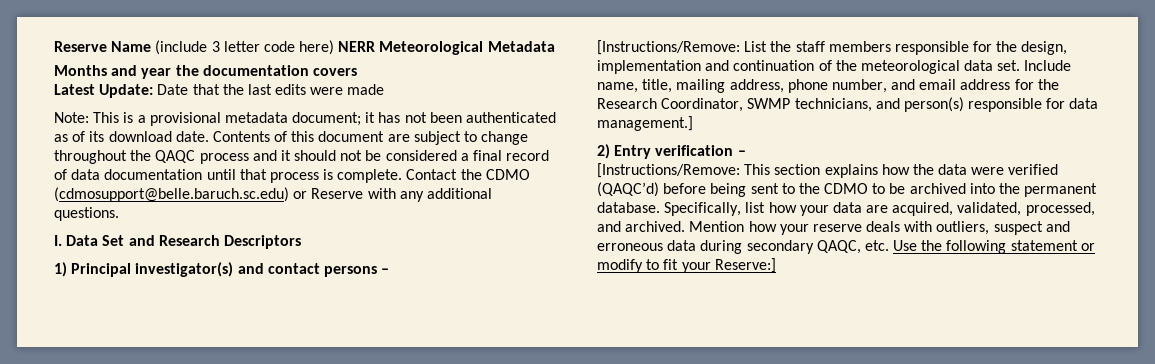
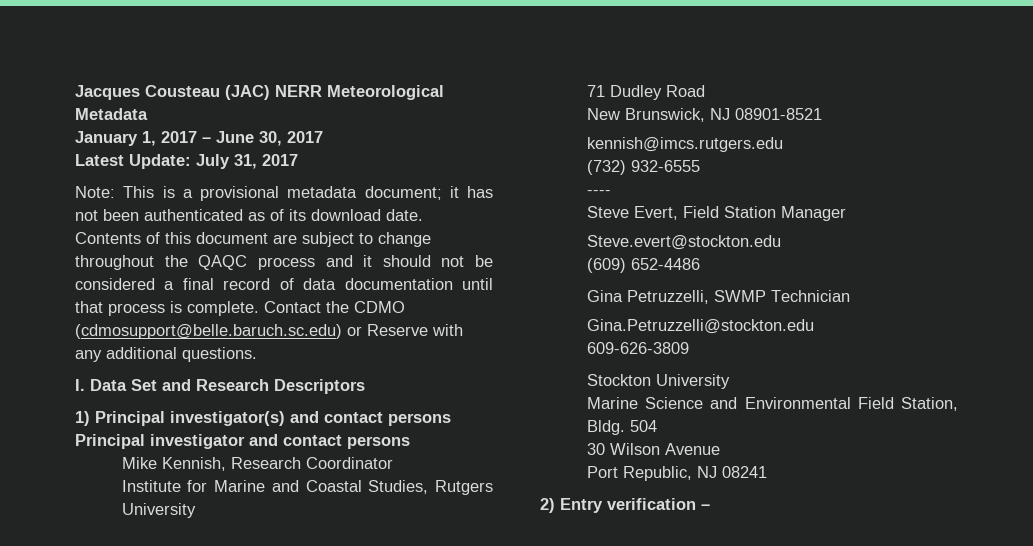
- Reserve Name (include 3 letter code here) NERR Meteorological Metadata
- Months and year the documentation covers
- Latest Update: Date that the last edits were made
+ Jacques Cousteau (JAC) NERR Meteorological Metadata
+ January 1, 2017 – June 30, 2017
+ Latest Update: July 31, 2017
- 1) Principal investigator(s) and contact persons –
- [Instructions/Remove: List the staff members responsible for the design, implementation and continuation of the meteorological data set. Include name, title, mailing address, phone number, and email address for the Research Coordinator, SWMP technicians, and person(s) responsible for data management.]
+ 1) Principal investigator(s) and contact persons Principal investigator and contact persons
+ Mike Kennish, Research Coordinator
+ Institute for Marine and Coastal Studies, Rutgers University
+ 71 Dudley Road
+ New Brunswick, NJ 08901-8521
+ kennish@imcs.rutgers.edu
+ (732) 932-6555
+ ----
+ Steve Evert, Field Station Manager
+ Steve.evert@stockton.edu
+ (609) 652-4486
+ Gina Petruzzelli, SWMP Technician
+ Gina.Petruzzelli@stockton.edu
+ 609-626-3809
+ Stockton University
+ Marine Science and Environmental Field Station, Bldg. 504
+ 30 Wilson Avenue
+ Port Republic, NJ 08241
  2) Entry verification –
- [Instructions/Remove: This section explains how the data were verified (QAQC’d) before being sent to the CDMO to be archived into the permanent database. Specifically, list how your data are acquired, validated, processed, and archived. Mention how your reserve deals with outliers, suspect and erroneous data during secondary QAQC, etc. Use the following statement or modify to fit your Reserve:]

